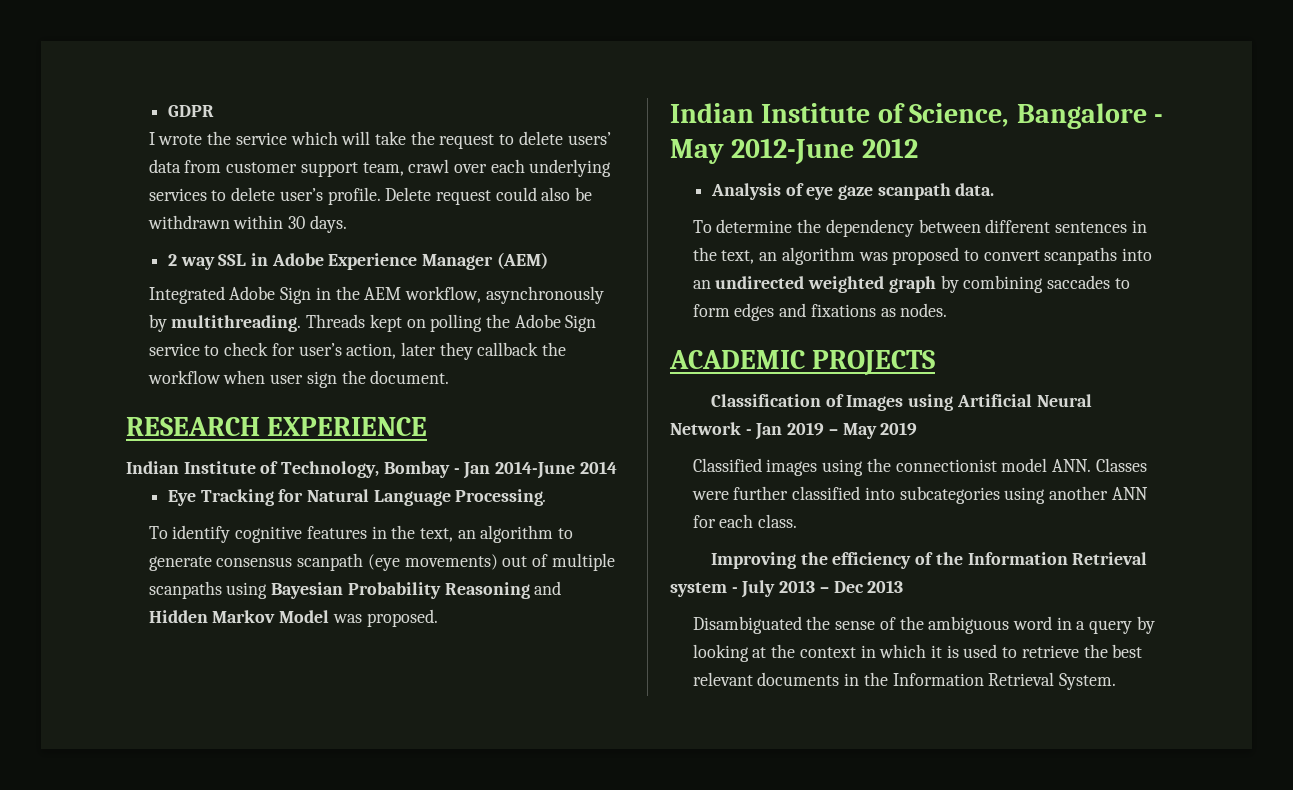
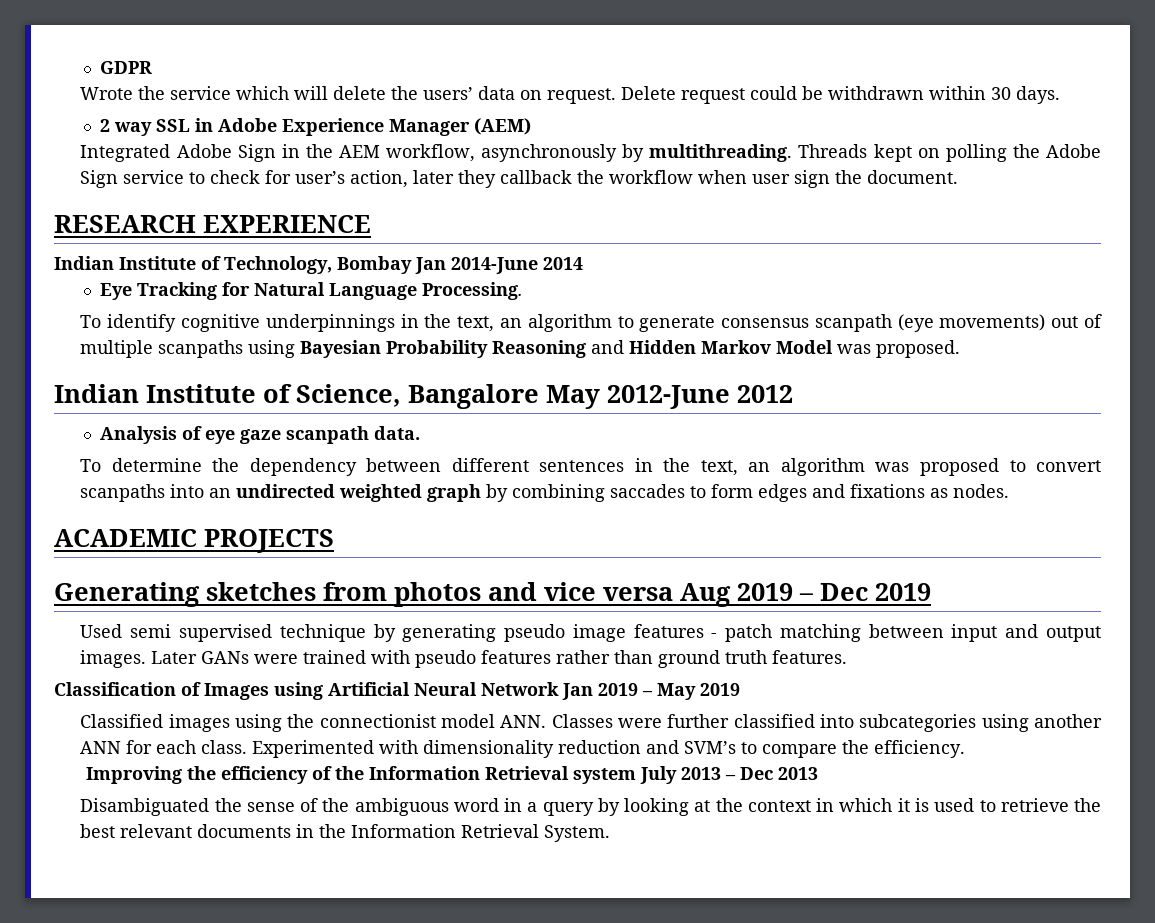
- I wrote the service which will take the request to delete users’ data from customer support team, crawl over each underlying services to delete user’s profile.
+ Wrote the service which will delete the users’ data on request.
- Delete request could also be withdrawn within 30 days.
+ Delete request could be withdrawn within 30 days.
- Indian Institute of Technology, Bombay - Jan 2014-June 2014
+ Indian Institute of Technology, Bombay Jan 2014-June 2014
- To identify cognitive features in the text, an algorithm to generate consensus scanpath (eye movements) out of multiple scanpaths using Bayesian Probability Reasoning and Hidden Markov Model was proposed.
+ To identify cognitive underpinnings in the text, an algorithm to generate consensus scanpath (eye movements) out of multiple scanpaths using Bayesian Probability Reasoning and Hidden Markov Model was proposed.
- Indian Institute of Science, Bangalore - May 2012-June 2012
+ Indian Institute of Science, Bangalore May 2012-June 2012
+ Generating sketches from photos and vice versa Aug 2019 – Dec 2019
+ Used semi supervised technique by generating pseudo image features - patch matching between input and output images. Later GANs were trained with pseudo features rather than ground truth features.
- Classification of Images using Artificial Neural Network - Jan 2019 – May 2019
+ Classification of Images using Artificial Neural Network Jan 2019 – May 2019
+ Experimented with dimensionality reduction and SVM’s to compare the efficiency.
- Improving the efficiency of the Information Retrieval system - July 2013 – Dec 2013
+ Improving the efficiency of the Information Retrieval system July 2013 – Dec 2013

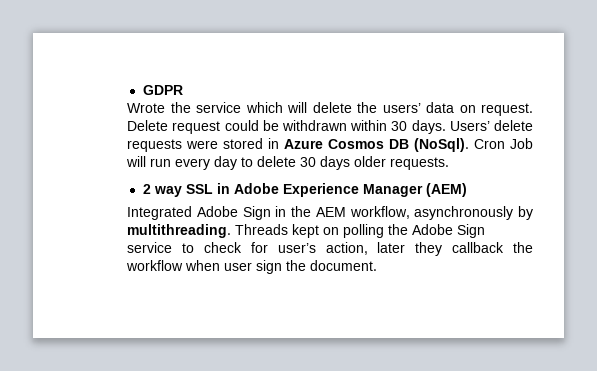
+ Users’ delete requests were stored in Azure Cosmos DB (NoSql). Cron Job will run every day to delete 30 days older requests.
- RESEARCH EXPERIENCE
- Indian Institute of Technology, Bombay Jan 2014-June 2014
- Eye Tracking for Natural Language Processing.
- To identify cognitive underpinnings in the text, an algorithm to generate consensus scanpath (eye movements) out of multiple scanpaths using Bayesian Probability Reasoning and Hidden Markov Model was proposed.
- Indian Institute of Science, Bangalore May 2012-June 2012
- Analysis of eye gaze scanpath data.
- To determine the dependency between different sentences in the text, an algorithm was proposed to convert scanpaths into an undirected weighted graph by combining saccades to form edges and fixations as nodes.
- ACADEMIC PROJECTS
- Generating sketches from photos and vice versa Aug 2019 – Dec 2019
- Used semi supervised technique by generating pseudo image features - patch matching between input and output images. Later GANs were trained with pseudo features rather than ground truth features.
- Classification of Images using Artificial Neural Network Jan 2019 – May 2019
- Classified images using the connectionist model ANN. Classes were further classified into subcategories using another ANN for each class. Experimented with dimensionality reduction and SVM’s to compare the efficiency.
- Improving the efficiency of the Information Retrieval system July 2013 – Dec 2013
- Disambiguated the sense of the ambiguous word in a query by looking at the context in which it is used to retrieve the best relevant documents in the Information Retrieval System.

